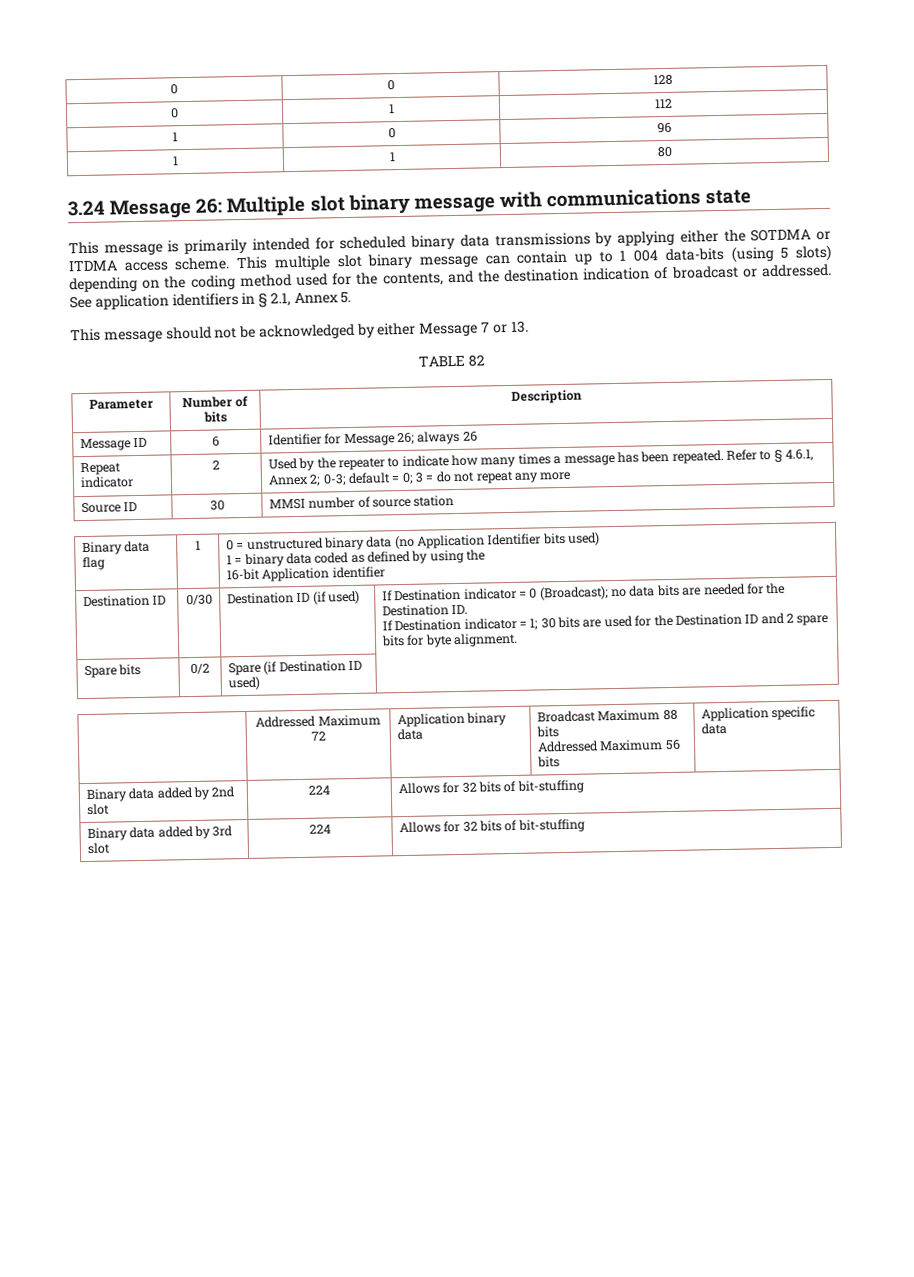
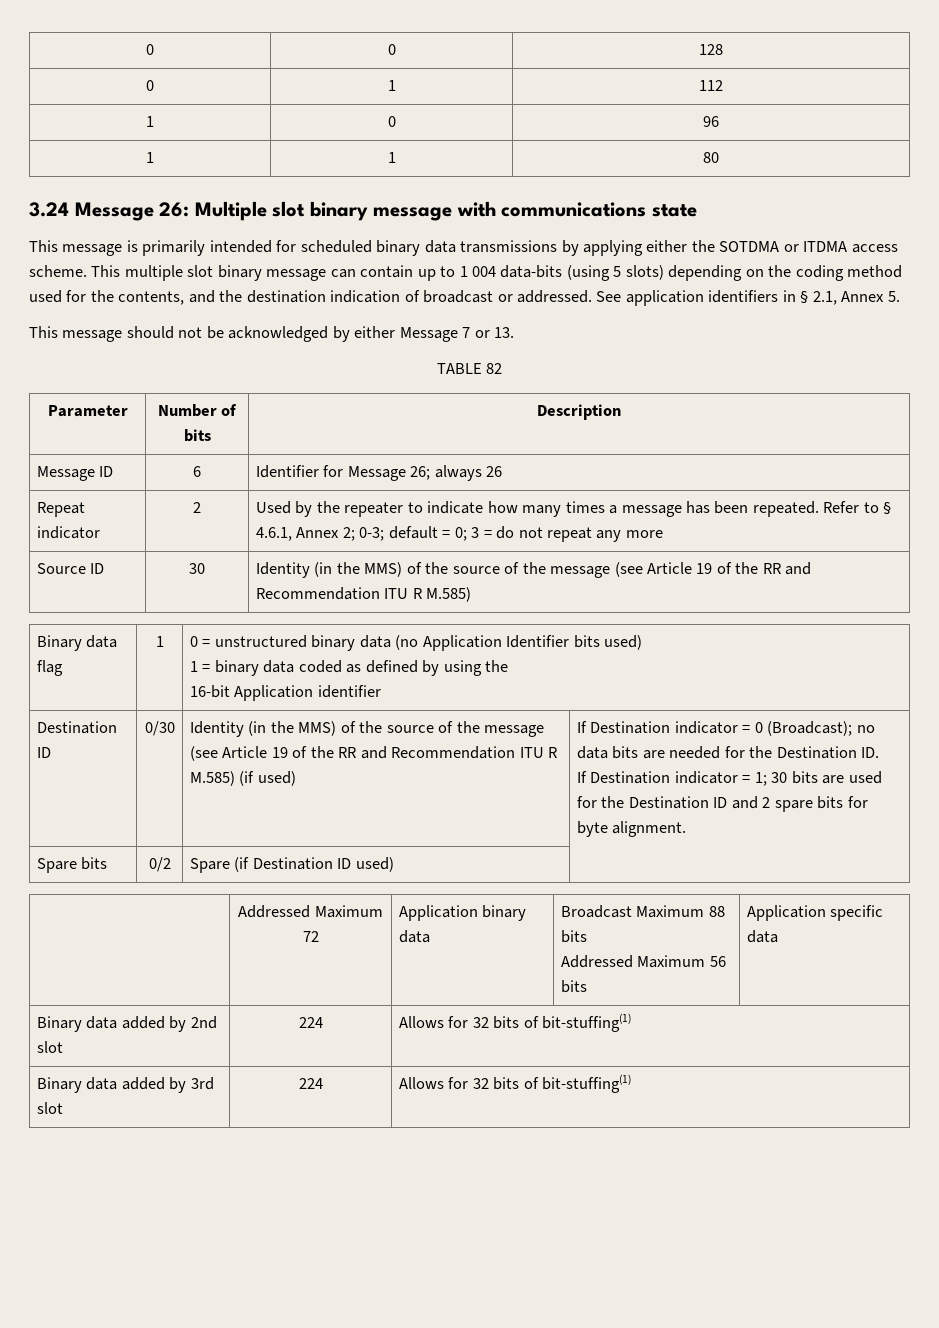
- Source ID | 30 | MMSI number of source station
+ Source ID | 30 | Identity (in the MMS) of the source of the message (see Article 19 of the RR and Recommendation ITU R M.585)
- Destination ID (if used)
+ Identity (in the MMS) of the source of the message (see Article 19 of the RR and Recommendation ITU R M.585) (if used)
- Binary data added by 2nd slot | 224 | Allows for 32 bits of bit-stuffing
+ Binary data added by 2nd slot | 224 | Allows for 32 bits of bit-stuffing(1)
- Binary data added by 3rd slot | 224 | Allows for 32 bits of bit-stuffing
+ Binary data added by 3rd slot | 224 | Allows for 32 bits of bit-stuffing(1)

